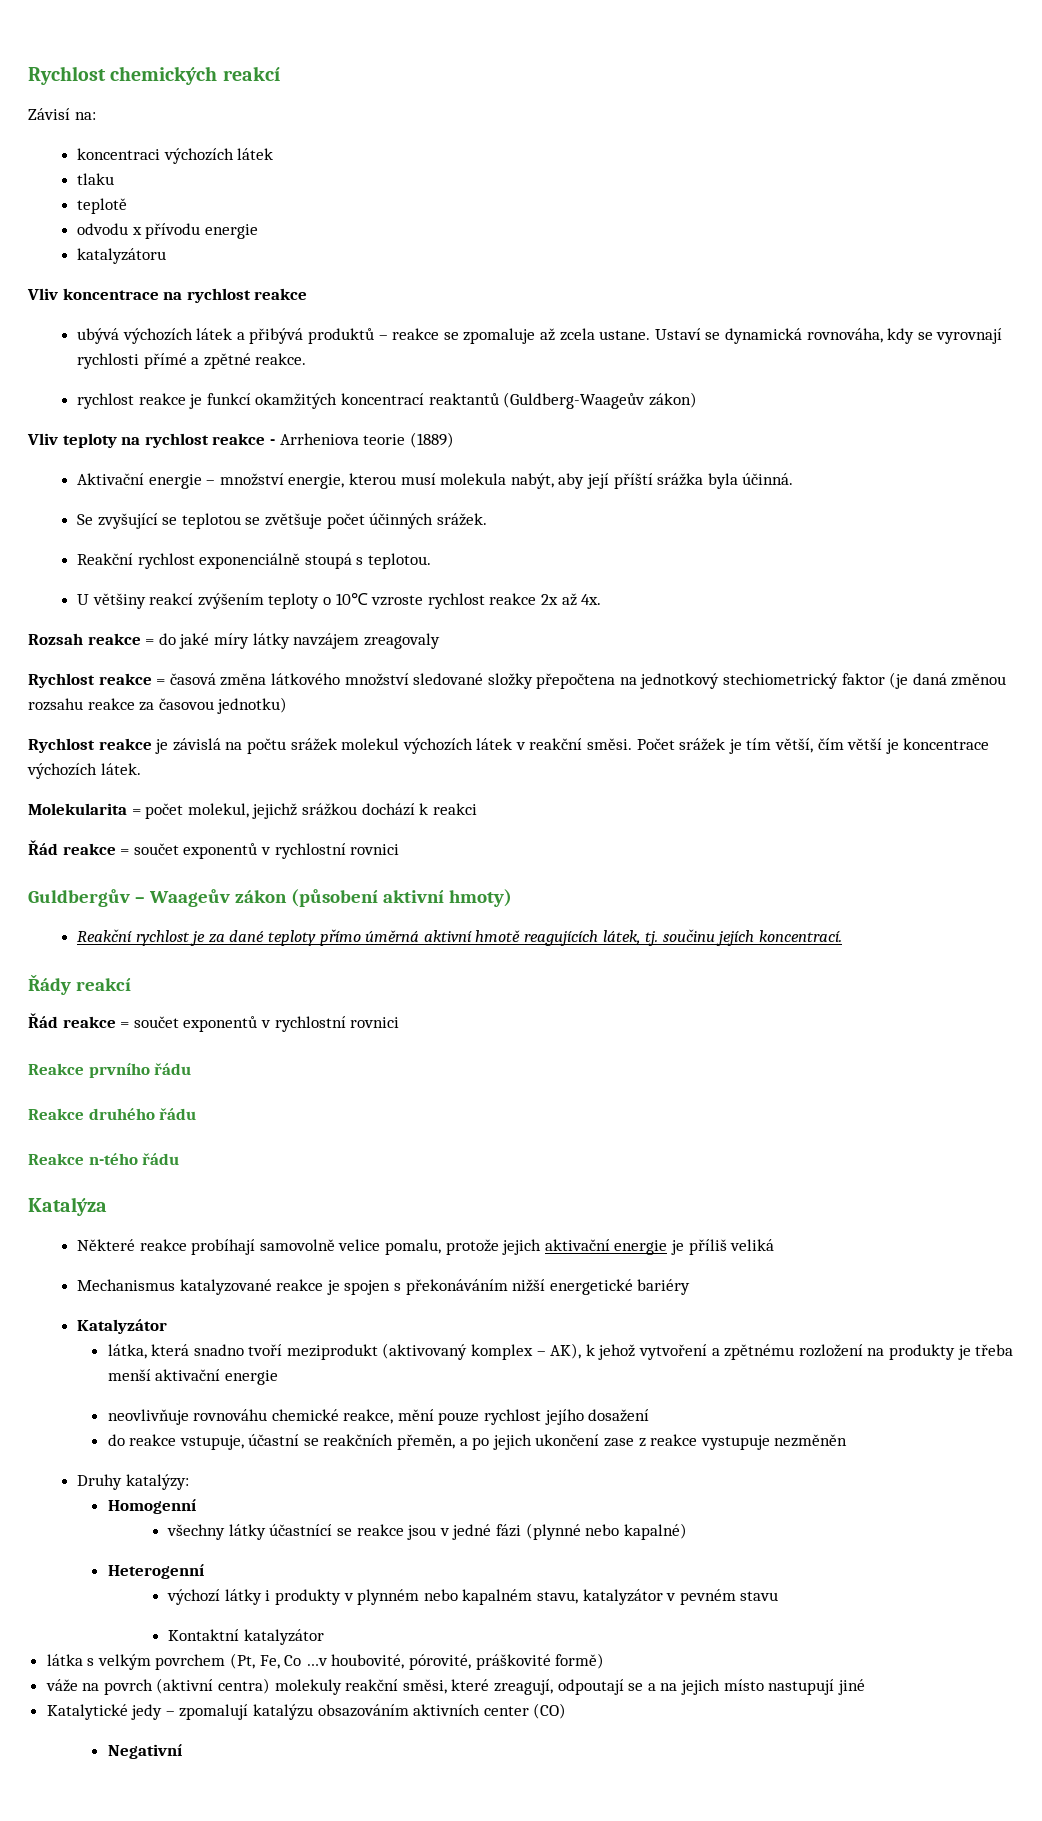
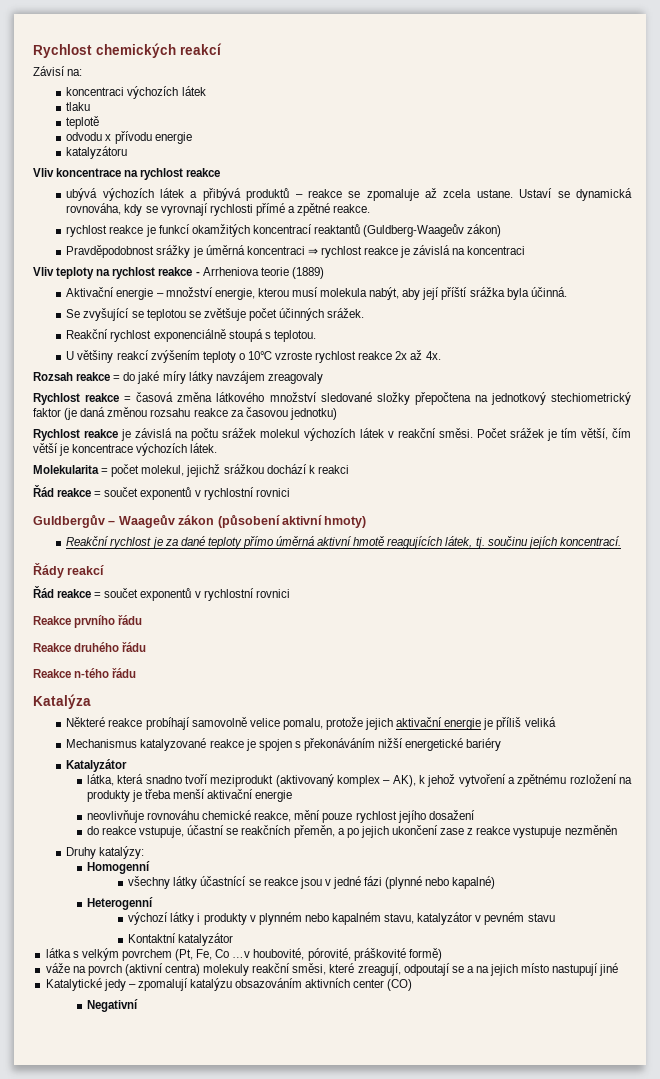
+ Pravděpodobnost srážky je úměrná koncentraci ⇒ rychlost reakce je závislá na koncentraci

